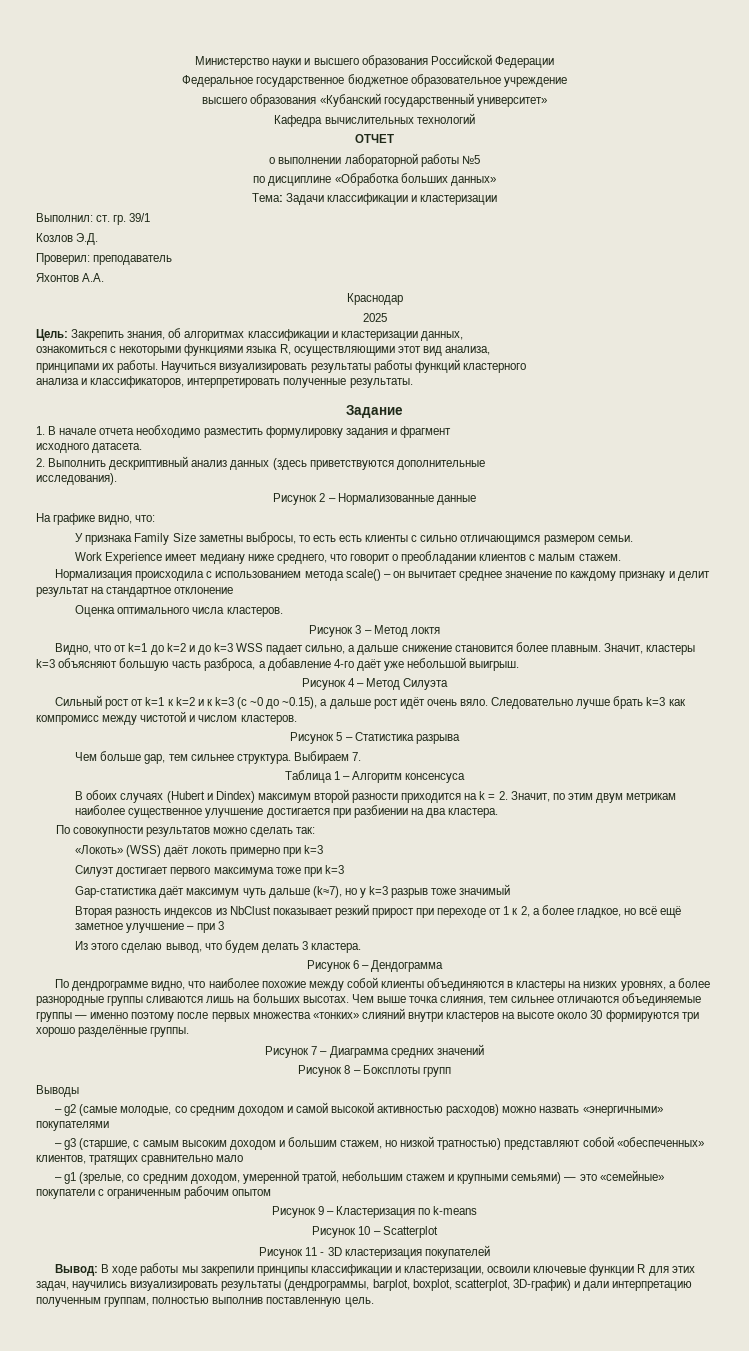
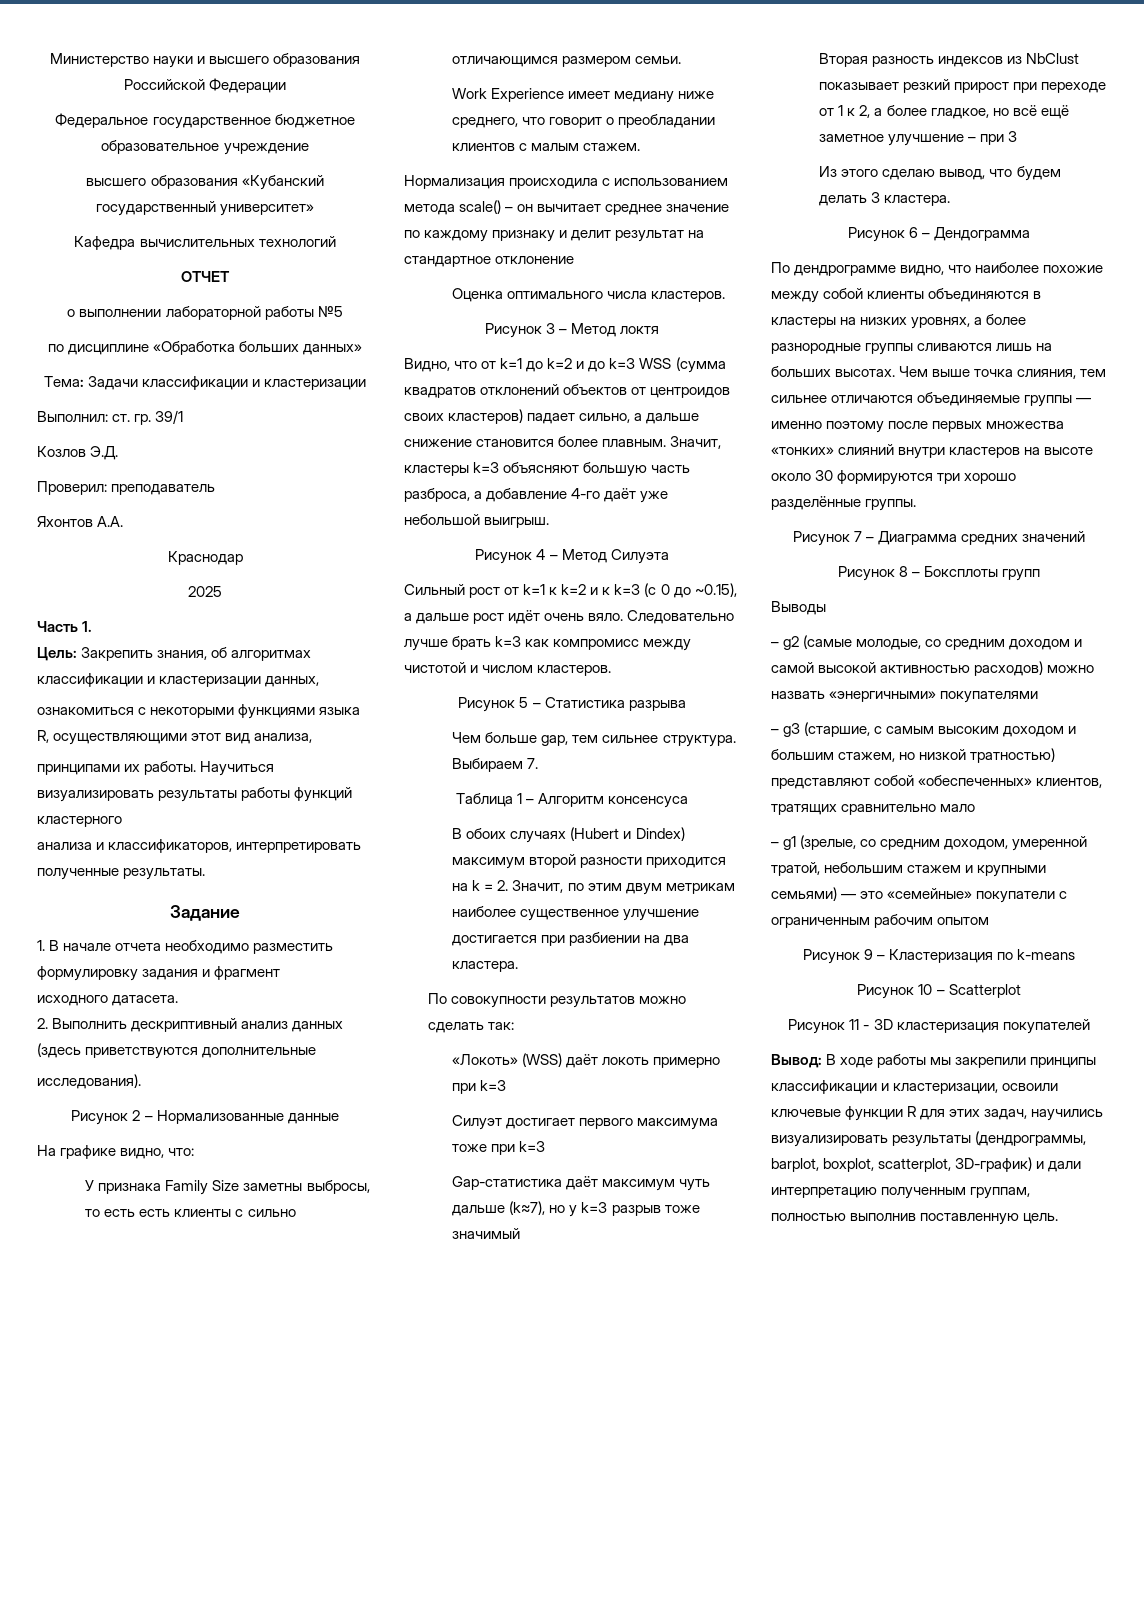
+ Часть 1.
- Видно, что от k=1 до k=2 и до k=3 WSS падает сильно, а дальше снижение становится более плавным.
+ Видно, что от k=1 до k=2 и до k=3 WSS (сумма квадратов отклонений объектов от центроидов своих кластеров) падает сильно, а дальше снижение становится более плавным.
- Сильный рост от k=1 к k=2 и к k=3 (с ~0 до ~0.15), а дальше рост идёт очень вяло.
+ Сильный рост от k=1 к k=2 и к k=3 (с 0 до ~0.15), а дальше рост идёт очень вяло.

